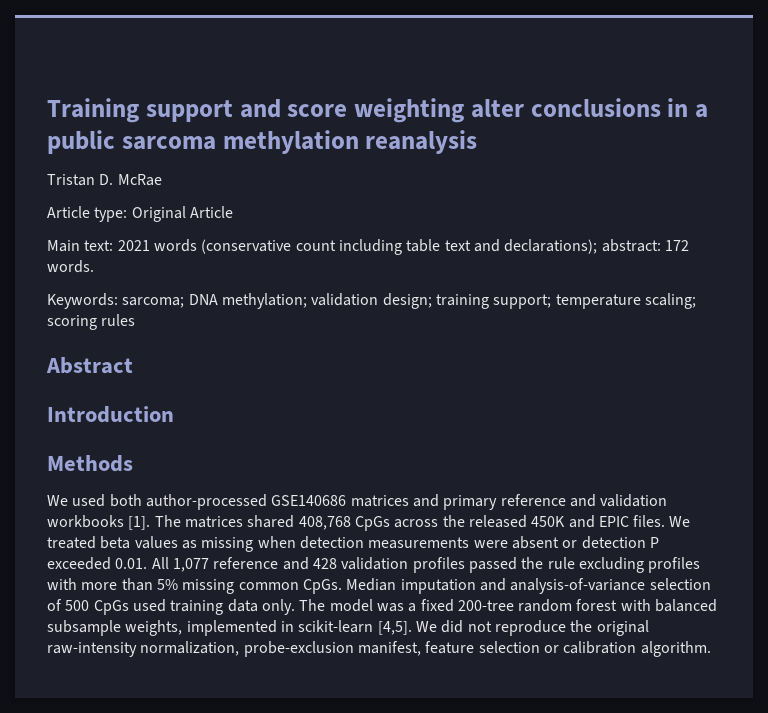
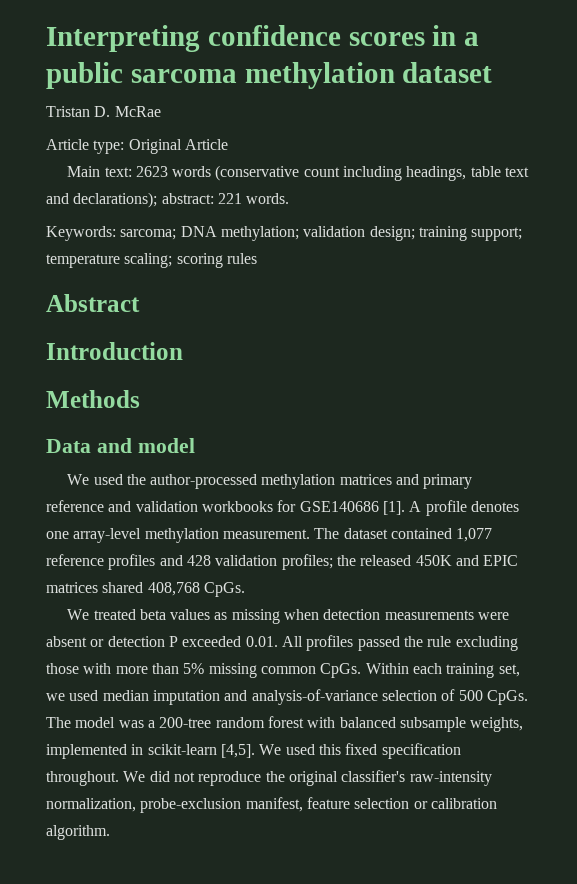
- Training support and score weighting alter conclusions in a public sarcoma methylation reanalysis
+ Interpreting confidence scores in a public sarcoma methylation dataset
- Main text: 2021 words (conservative count including table text and declarations); abstract: 172 words.
+ Main text: 2623 words (conservative count including headings, table text and declarations); abstract: 221 words.
- We used both author-processed GSE140686 matrices and primary reference and validation workbooks [1]. The matrices shared 408,768 CpGs across the released 450K and EPIC files. We treated beta values as missing when detection measurements were absent or detection P exceeded 0.01. All 1,077 reference and 428 validation profiles passed the rule excluding profiles with more than 5% missing common CpGs.
+ Data and model
+ We used the author-processed methylation matrices and primary reference and validation workbooks for GSE140686 [1]. A profile denotes one array-level methylation measurement. The dataset contained 1,077 reference profiles and 428 validation profiles; the released 450K and EPIC matrices shared 408,768 CpGs.
+ We treated beta values as missing when detection measurements were absent or detection P exceeded 0.01. All profiles passed the rule excluding those with more than 5% missing common CpGs.
- Median imputation and analysis-of-variance selection of 500 CpGs used training data only.
+ Within each training set, we used median imputation and analysis-of-variance selection of 500 CpGs.
- The model was a fixed 200-tree random forest with balanced subsample weights, implemented in scikit-learn [4,5].
+ The model was a 200-tree random forest with balanced subsample weights, implemented in scikit-learn [4,5].
- We did not reproduce the original raw-intensity normalization, probe-exclusion manifest, feature selection or calibration algorithm.
+ We used this fixed specification throughout. We did not reproduce the original classifier's raw-intensity normalization, probe-exclusion manifest, feature selection or calibration algorithm.

